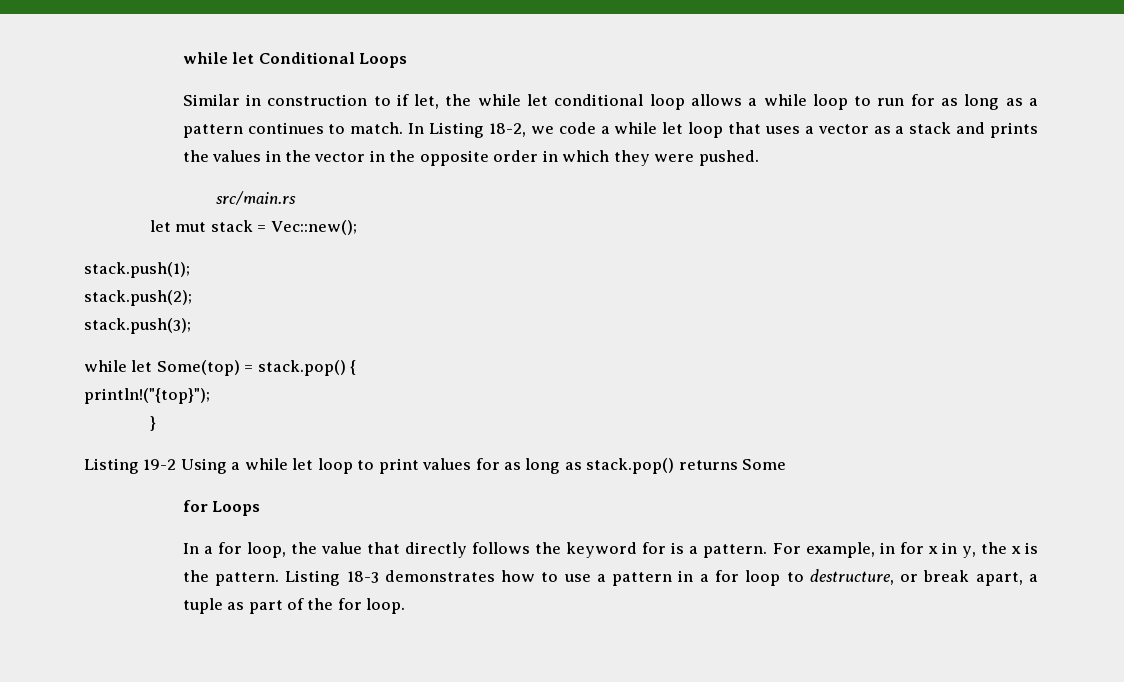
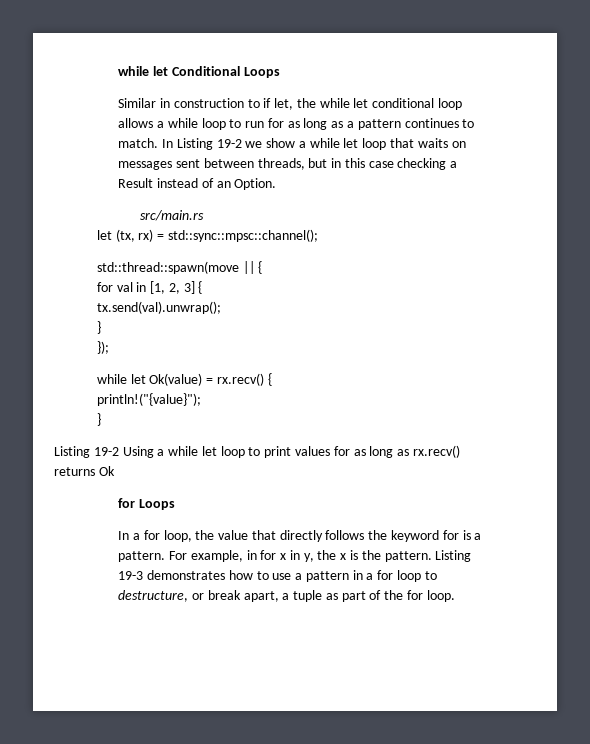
- In Listing 18-2, we code a while let loop that uses a vector as a stack and prints the values in the vector in the opposite order in which they were pushed.
+ In Listing 19-2 we show a while let loop that waits on messages sent between threads, but in this case checking a Result instead of an Option.
  src/main.rs
- let mut stack = Vec::new();
- stack.push(1);
- stack.push(2);
- stack.push(3);
- while let Some(top) = stack.pop() {
- println!("{top}");
+ let (tx, rx) = std::sync::mpsc::channel();
+ std::thread::spawn(move || {
+ for val in [1, 2, 3] {
+ tx.send(val).unwrap();
+ }
+ });
+ while let Ok(value) = rx.recv() {
+ println!("{value}");
- Listing 19-2 Using a while let loop to print values for as long as stack.pop() returns Some
+ Listing 19-2 Using a while let loop to print values for as long as rx.recv() returns Ok
- Listing 18-3 demonstrates how to use a pattern in a for loop to destructure, or break apart, a tuple as part of the for loop.
+ Listing 19-3 demonstrates how to use a pattern in a for loop to destructure, or break apart, a tuple as part of the for loop.

